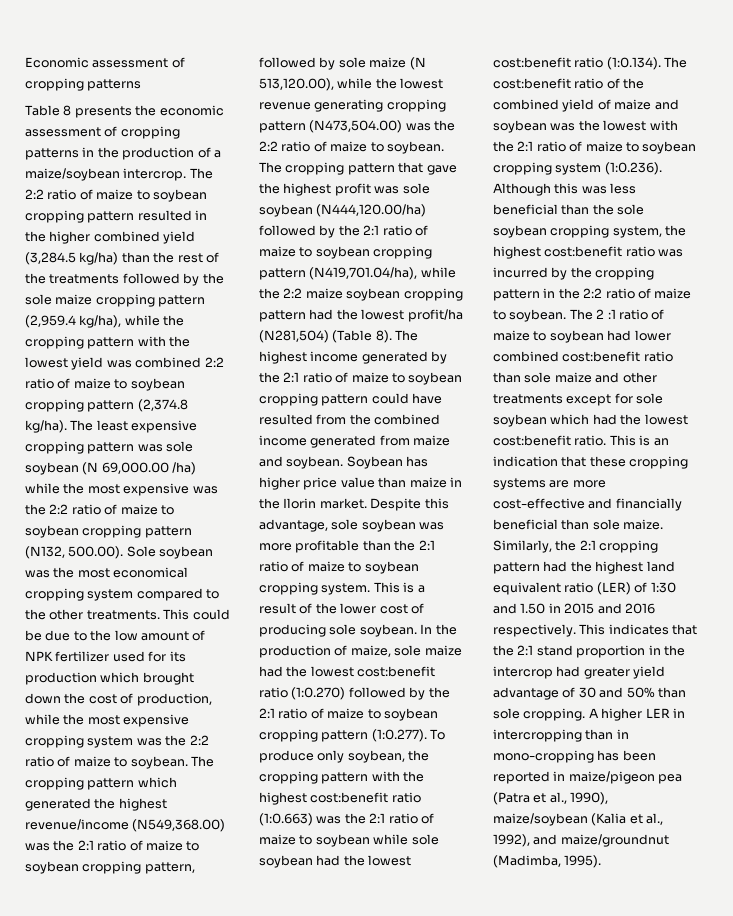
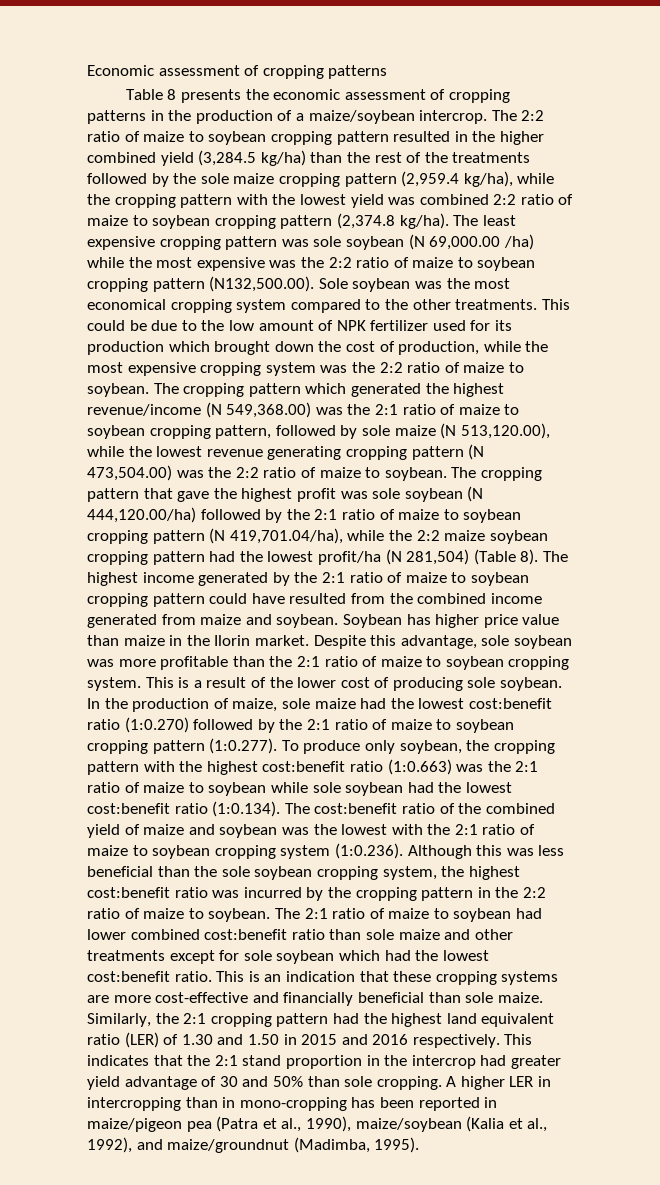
- The least expensive cropping pattern was sole soybean (N 69,000.00 /ha) while the most expensive was the 2:2 ratio of maize to soybean cropping pattern (N132, 500.00). Sole soybean was the most economical cropping system compared to the other treatments.
+ The least expensive cropping pattern was sole soybean (N 69,000.00 /ha) while the most expensive was the 2:2 ratio of maize to soybean cropping pattern (N132,500.00). Sole soybean was the most economical cropping system compared to the other treatments.
- The cropping pattern which generated the highest revenue/income (N549,368.00) was the 2:1 ratio of maize to soybean cropping pattern, followed by sole maize (N 513,120.00), while the lowest revenue generating cropping pattern (N473,504.00) was the 2:2 ratio of maize to soybean.
+ The cropping pattern which generated the highest revenue/income (N 549,368.00) was the 2:1 ratio of maize to soybean cropping pattern, followed by sole maize (N 513,120.00), while the lowest revenue generating cropping pattern (N 473,504.00) was the 2:2 ratio of maize to soybean.
- The cropping pattern that gave the highest profit was sole soybean (N444,120.00/ha) followed by the 2:1 ratio of maize to soybean cropping pattern (N419,701.04/ha), while the 2:2 maize soybean cropping pattern had the lowest profit/ha (N281,504) (Table 8).
+ The cropping pattern that gave the highest profit was sole soybean (N 444,120.00/ha) followed by the 2:1 ratio of maize to soybean cropping pattern (N 419,701.04/ha), while the 2:2 maize soybean cropping pattern had the lowest profit/ha (N 281,504) (Table 8).
- The 2 :1 ratio of maize to soybean had lower combined cost:benefit ratio than sole maize and other treatments except for sole soybean which had the lowest cost:benefit ratio.
+ The 2:1 ratio of maize to soybean had lower combined cost:benefit ratio than sole maize and other treatments except for sole soybean which had the lowest cost:benefit ratio.
- Similarly, the 2:1 cropping pattern had the highest land equivalent ratio (LER) of 1:30 and 1.50 in 2015 and 2016 respectively.
+ Similarly, the 2:1 cropping pattern had the highest land equivalent ratio (LER) of 1.30 and 1.50 in 2015 and 2016 respectively.

